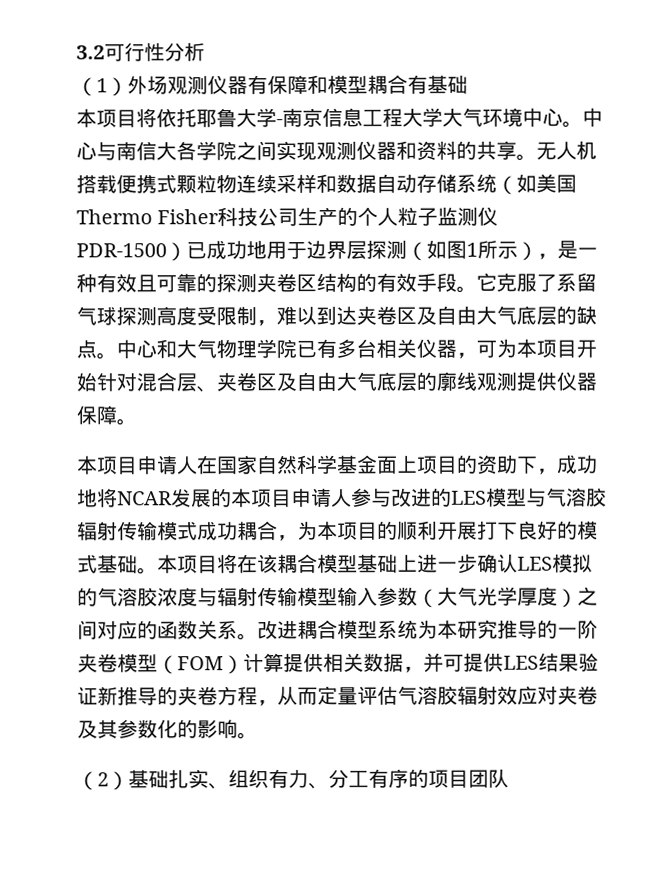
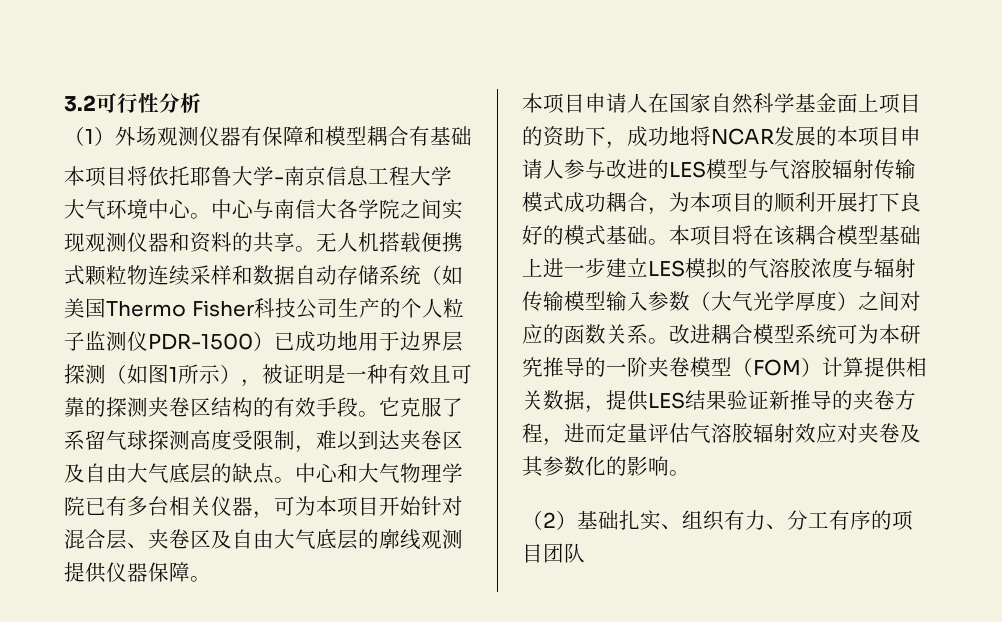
- 无人机搭载便携式颗粒物连续采样和数据自动存储系统（如美国Thermo Fisher科技公司生产的个人粒子监测仪PDR-1500）已成功地用于边界层探测（如图1所示），是一种有效且可靠的探测夹卷区结构的有效手段。
+ 无人机搭载便携式颗粒物连续采样和数据自动存储系统（如美国Thermo Fisher科技公司生产的个人粒子监测仪PDR-1500）已成功地用于边界层探测（如图1所示），被证明是一种有效且可靠的探测夹卷区结构的有效手段。
- 本项目将在该耦合模型基础上进一步确认LES模拟的气溶胶浓度与辐射传输模型输入参数（大气光学厚度）之间对应的函数关系。
+ 本项目将在该耦合模型基础上进一步建立LES模拟的气溶胶浓度与辐射传输模型输入参数（大气光学厚度）之间对应的函数关系。
- 改进耦合模型系统为本研究推导的一阶夹卷模型（FOM）计算提供相关数据，并可提供LES结果验证新推导的夹卷方程，从而定量评估气溶胶辐射效应对夹卷及其参数化的影响。
+ 改进耦合模型系统可为本研究推导的一阶夹卷模型（FOM）计算提供相关数据，提供LES结果验证新推导的夹卷方程，进而定量评估气溶胶辐射效应对夹卷及其参数化的影响。

